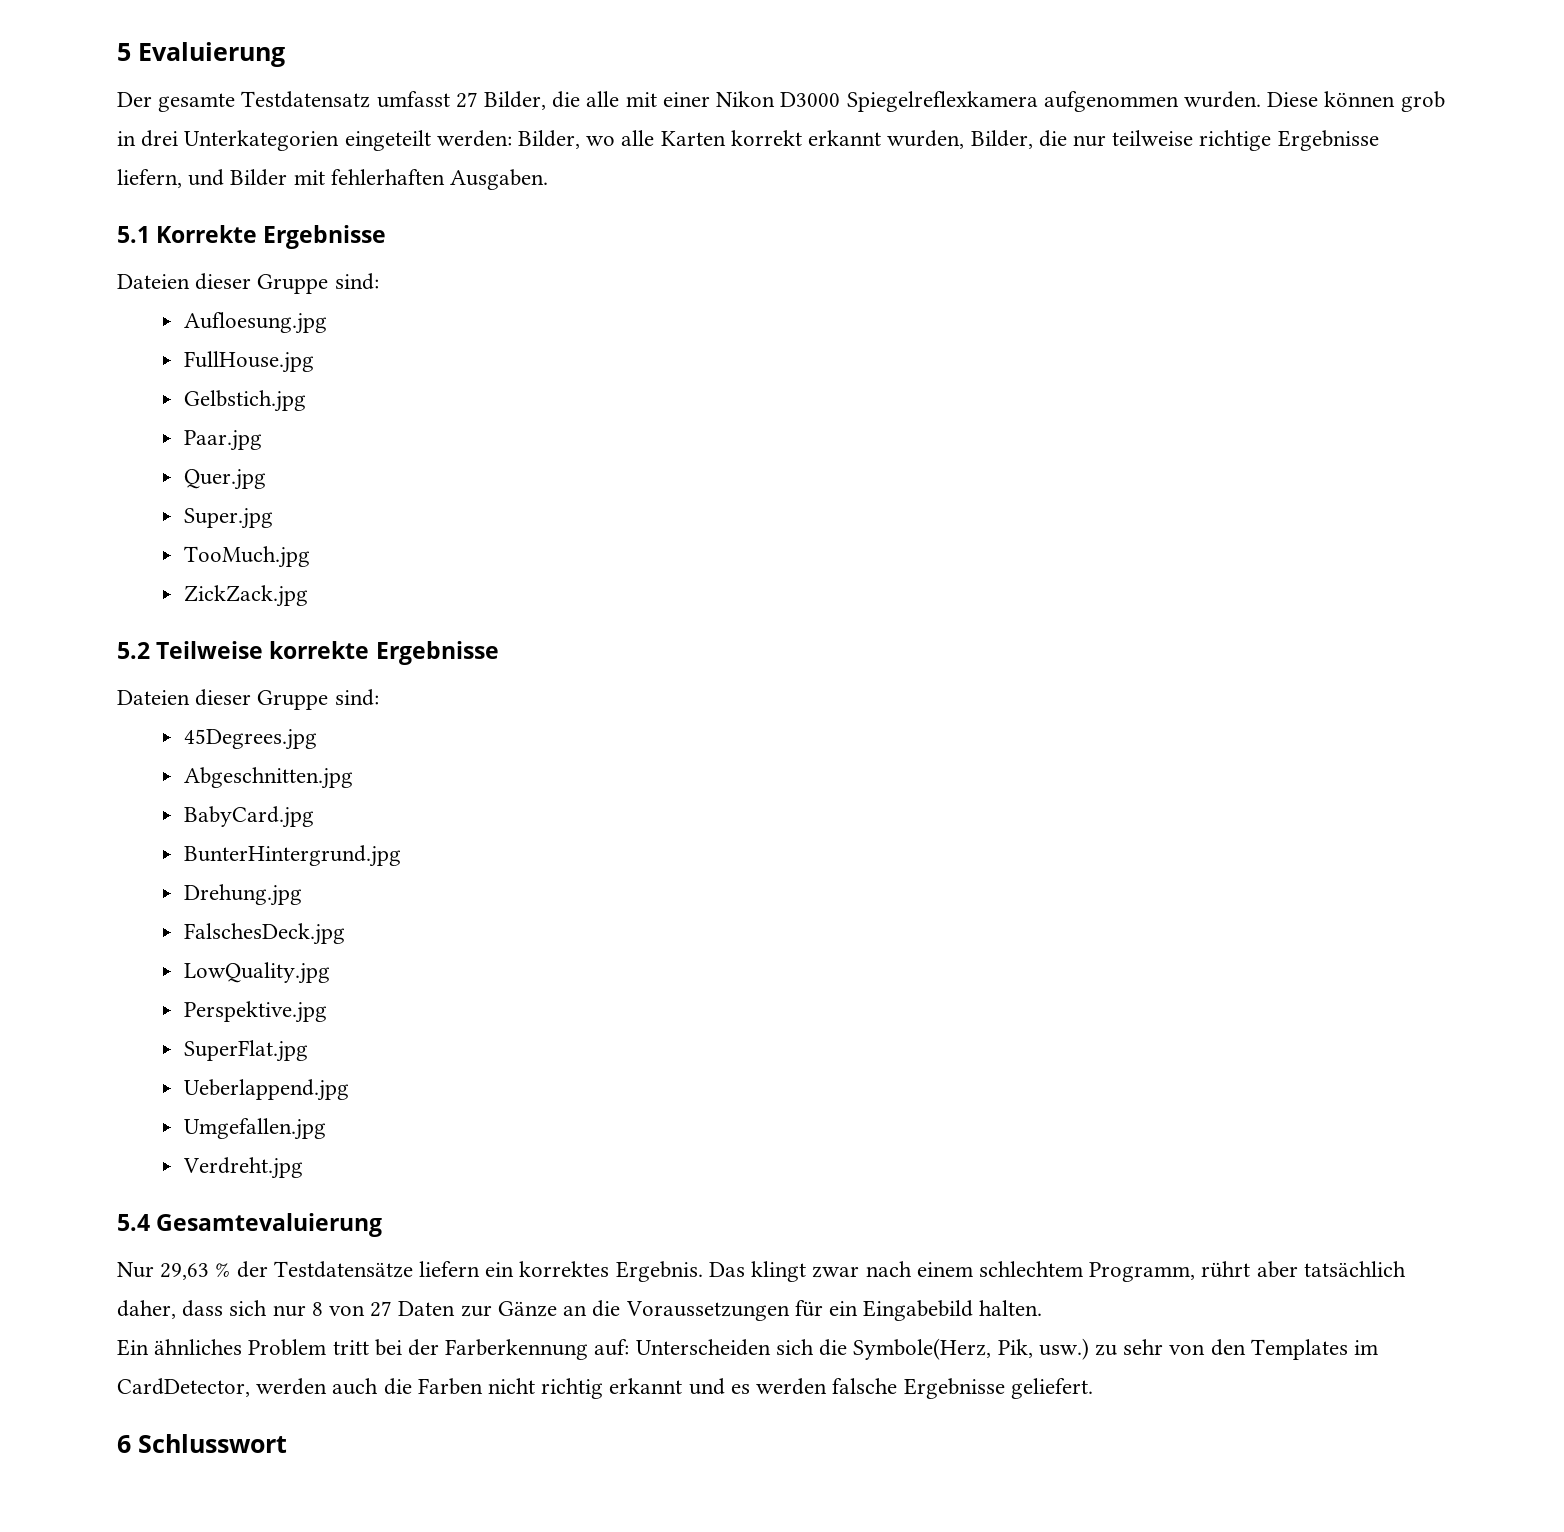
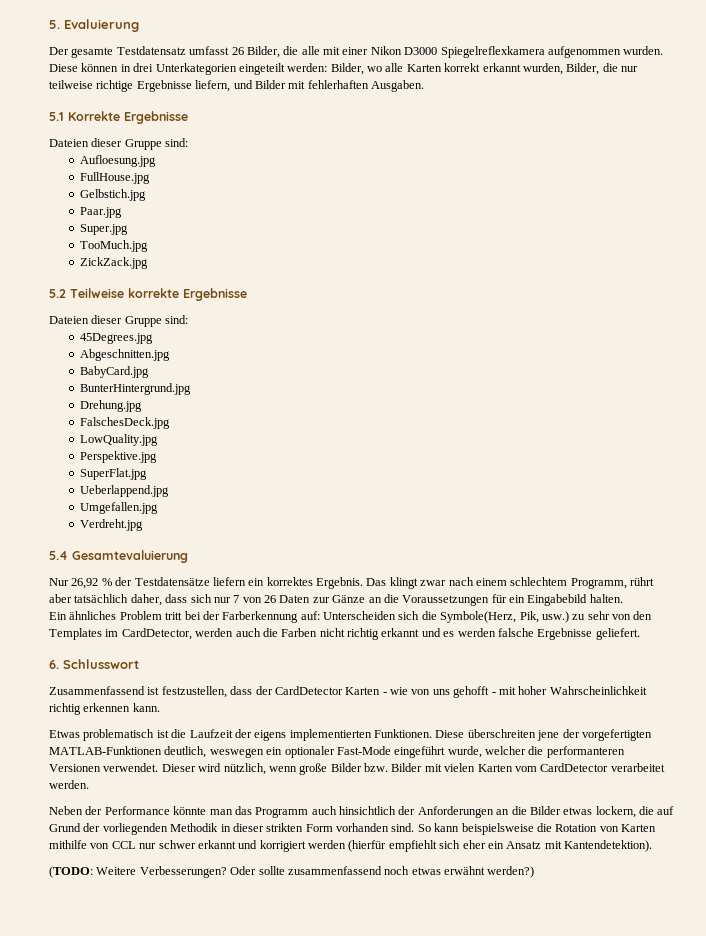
- 5 Evaluierung
+ 5. Evaluierung
- Der gesamte Testdatensatz umfasst 27 Bilder, die alle mit einer Nikon D3000 Spiegelreflexkamera aufgenommen wurden.
+ Der gesamte Testdatensatz umfasst 26 Bilder, die alle mit einer Nikon D3000 Spiegelreflexkamera aufgenommen wurden.
- Diese können grob in drei Unterkategorien eingeteilt werden: Bilder, wo alle Karten korrekt erkannt wurden, Bilder, die nur teilweise richtige Ergebnisse liefern, und Bilder mit fehlerhaften Ausgaben.
+ Diese können in drei Unterkategorien eingeteilt werden: Bilder, wo alle Karten korrekt erkannt wurden, Bilder, die nur teilweise richtige Ergebnisse liefern, und Bilder mit fehlerhaften Ausgaben.
- Quer.jpg
- Nur 29,63 % der Testdatensätze liefern ein korrektes Ergebnis.
+ Nur 26,92 % der Testdatensätze liefern ein korrektes Ergebnis.
- Das klingt zwar nach einem schlechtem Programm, rührt aber tatsächlich daher, dass sich nur 8 von 27 Daten zur Gänze an die Voraussetzungen für ein Eingabebild halten.
+ Das klingt zwar nach einem schlechtem Programm, rührt aber tatsächlich daher, dass sich nur 7 von 26 Daten zur Gänze an die Voraussetzungen für ein Eingabebild halten.
- 6 Schlusswort
+ 6. Schlusswort
+ Zusammenfassend ist festzustellen, dass der CardDetector Karten - wie von uns gehofft - mit hoher Wahrscheinlichkeit richtig erkennen kann.
+ Etwas problematisch ist die Laufzeit der eigens implementierten Funktionen. Diese überschreiten jene der vorgefertigten MATLAB-Funktionen deutlich, weswegen ein optionaler Fast-Mode eingeführt wurde, welcher die performanteren Versionen verwendet. Dieser wird nützlich, wenn große Bilder bzw. Bilder mit vielen Karten vom CardDetector verarbeitet werden.
+ Neben der Performance könnte man das Programm auch hinsichtlich der Anforderungen an die Bilder etwas lockern, die auf Grund der vorliegenden Methodik in dieser strikten Form vorhanden sind. So kann beispielsweise die Rotation von Karten mithilfe von CCL nur schwer erkannt und korrigiert werden (hierfür empfiehlt sich eher ein Ansatz mit Kantendetektion).
+ (TODO: Weitere Verbesserungen? Oder sollte zusammenfassend noch etwas erwähnt werden?)

